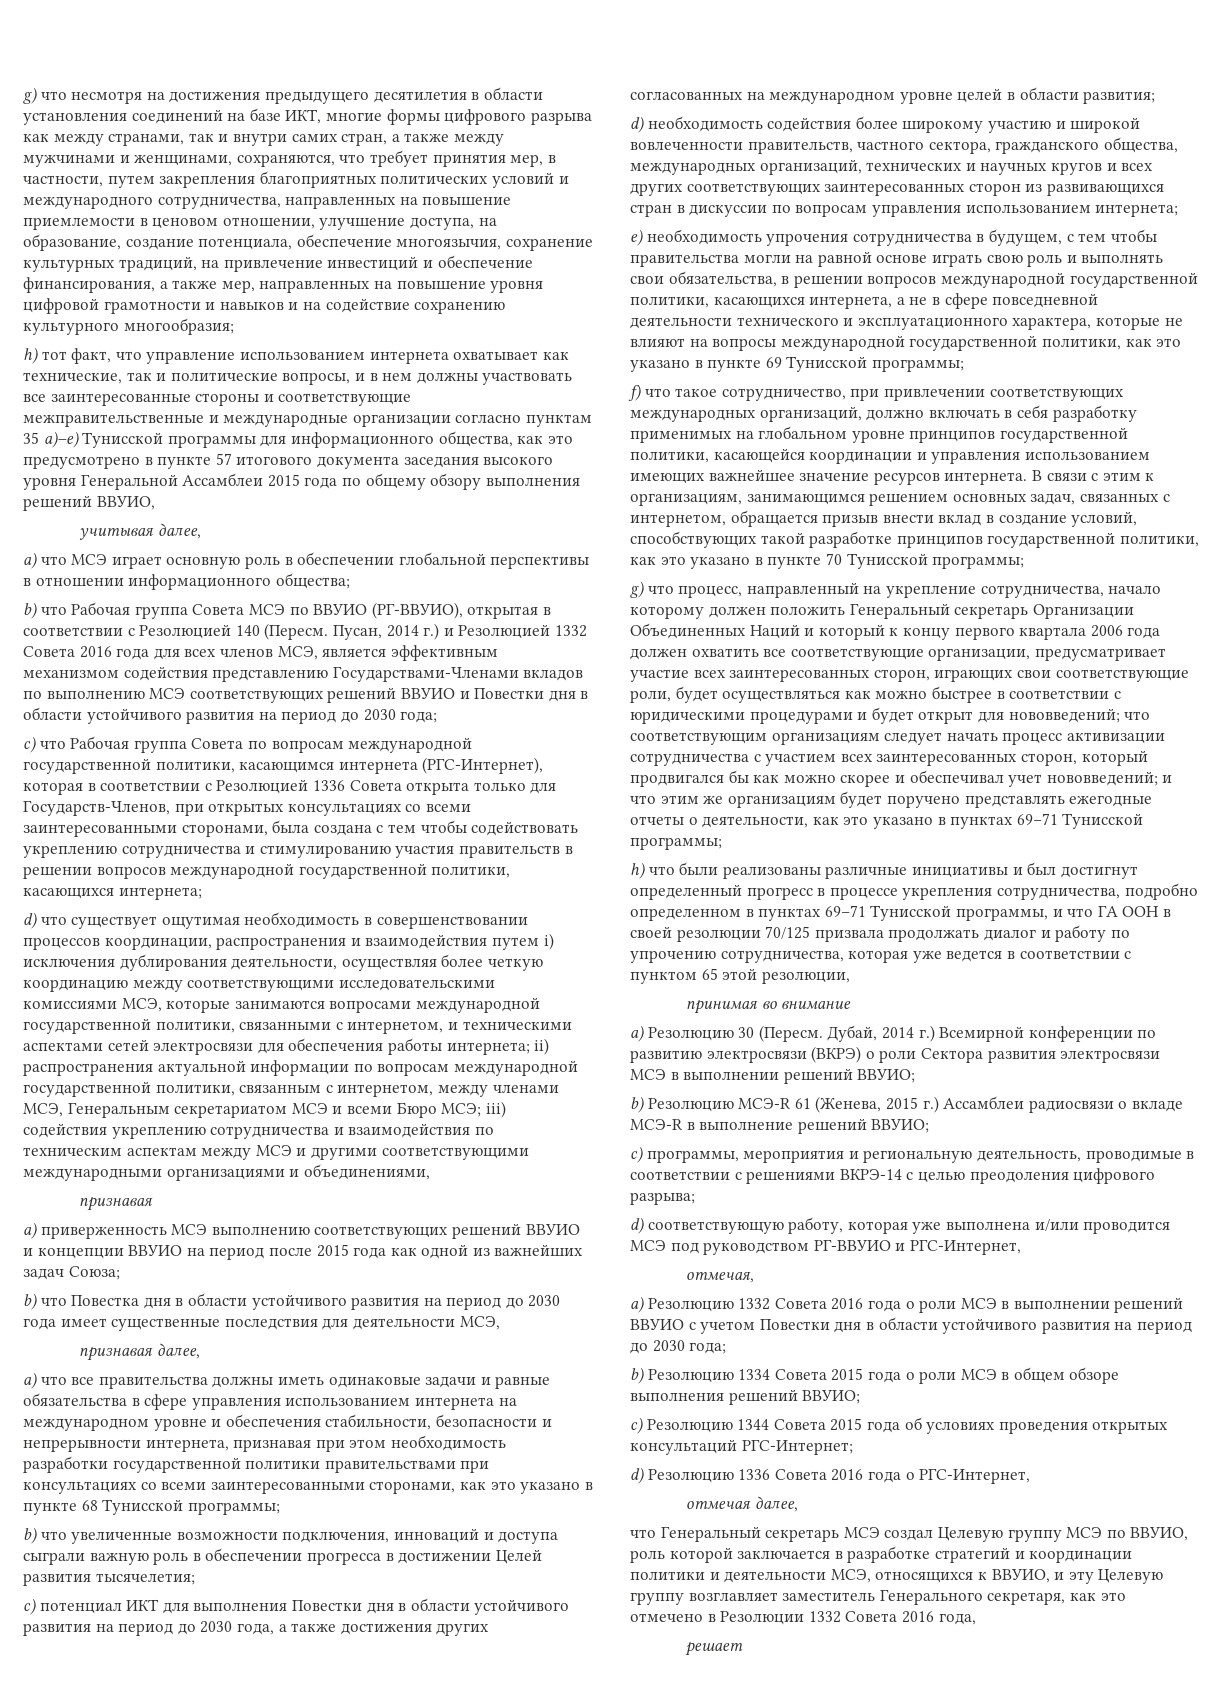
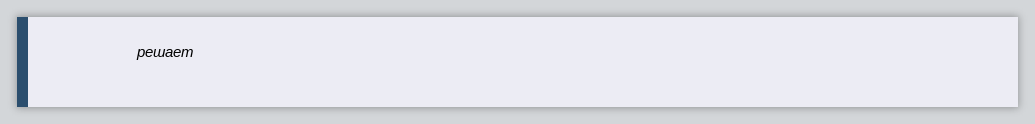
- g) что несмотря на достижения предыдущего десятилетия в области установления соединений на базе ИКТ, многие формы цифрового разрыва как между странами, так и внутри самих стран, а также между мужчинами и женщинами, сохраняются, что требует принятия мер, в частности, путем закрепления благоприятных политических условий и международного сотрудничества, направленных на повышение приемлемости в ценовом отношении, улучшение доступа, на образование, создание потенциала, обеспечение многоязычия, сохранение культурных традиций, на привлечение инвестиций и обеспечение финансирования, а также мер, направленных на повышение уровня цифровой грамотности и навыков и на содействие сохранению культурного многообразия;
- h) тот факт, что управление использованием интернета охватывает как технические, так и политические вопросы, и в нем должны участвовать все заинтересованные стороны и соответствующие межправительственные и международные организации согласно пунктам 35 a)–e) Тунисской программы для информационного общества, как это предусмотрено в пункте 57 итогового документа заседания высокого уровня Генеральной Ассамблеи 2015 года по общему обзору выполнения решений ВВУИО,
- учитывая далее,
- a) что МСЭ играет основную роль в обеспечении глобальной перспективы в отношении информационного общества;
- b) что Рабочая группа Совета МСЭ по ВВУИО (РГ-ВВУИО), открытая в соответствии с Резолюцией 140 (Пересм. Пусан, 2014 г.) и Резолюцией 1332 Совета 2016 года для всех членов МСЭ, является эффективным механизмом содействия представлению Государствами-Членами вкладов по выполнению МСЭ соответствующих решений ВВУИО и Повестки дня в области устойчивого развития на период до 2030 года;
- c) что Рабочая группа Совета по вопросам международной государственной политики, касающимся интернета (РГС-Интернет), которая в соответствии с Резолюцией 1336 Совета открыта только для Государств-Членов, при открытых консультациях со всеми заинтересованными сторонами, была создана с тем чтобы содействовать укреплению сотрудничества и стимулированию участия правительств в решении вопросов международной государственной политики, касающихся интернета;
- d) что существует ощутимая необходимость в совершенствовании процессов координации, распространения и взаимодействия путем i) исключения дублирования деятельности, осуществляя более четкую координацию между соответствующими исследовательскими комиссиями МСЭ, которые занимаются вопросами международной государственной политики, связанными с интернетом, и техническими аспектами сетей электросвязи для обеспечения работы интернета; ii) распространения актуальной информации по вопросам международной государственной политики, связанным с интернетом, между членами МСЭ, Генеральным секретариатом МСЭ и всеми Бюро МСЭ; iii) содействия укреплению сотрудничества и взаимодействия по техническим аспектам между МСЭ и другими соответствующими международными организациями и объединениями,
- признавая
- a) приверженность МСЭ выполнению соответствующих решений ВВУИО и концепции ВВУИО на период после 2015 года как одной из важнейших задач Союза;
- b) что Повестка дня в области устойчивого развития на период до 2030 года имеет существенные последствия для деятельности МСЭ,
- признавая далее,
- a) что все правительства должны иметь одинаковые задачи и равные обязательства в сфере управления использованием интернета на международном уровне и обеспечения стабильности, безопасности и непрерывности интернета, признавая при этом необходимость разработки государственной политики правительствами при консультациях со всеми заинтересованными сторонами, как это указано в пункте 68 Тунисской программы;
- b) что увеличенные возможности подключения, инноваций и доступа сыграли важную роль в обеспечении прогресса в достижении Целей развития тысячелетия;
- c) потенциал ИКТ для выполнения Повестки дня в области устойчивого развития на период до 2030 года, а также достижения других согласованных на международном уровне целей в области развития;
- d) необходимость содействия более широкому участию и широкой вовлеченности правительств, частного сектора, гражданского общества, международных организаций, технических и научных кругов и всех других соответствующих заинтересованных сторон из развивающихся стран в дискуссии по вопросам управления использованием интернета;
- e) необходимость упрочения сотрудничества в будущем, с тем чтобы правительства могли на равной основе играть свою роль и выполнять свои обязательства, в решении вопросов международной государственной политики, касающихся интернета, а не в сфере повседневной деятельности технического и эксплуатационного характера, которые не влияют на вопросы международной государственной политики, как это указано в пункте 69 Тунисской программы;
- f) что такое сотрудничество, при привлечении соответствующих международных организаций, должно включать в себя разработку применимых на глобальном уровне принципов государственной политики, касающейся координации и управления использованием имеющих важнейшее значение ресурсов интернета. В связи с этим к организациям, занимающимся решением основных задач, связанных с интернетом, обращается призыв внести вклад в создание условий, способствующих такой разработке принципов государственной политики, как это указано в пункте 70 Тунисской программы;
- g) что процесс, направленный на укрепление сотрудничества, начало которому должен положить Генеральный секретарь Организации Объединенных Наций и который к концу первого квартала 2006 года должен охватить все соответствующие организации, предусматривает участие всех заинтересованных сторон, играющих свои соответствующие роли, будет осуществляться как можно быстрее в соответствии с юридическими процедурами и будет открыт для нововведений; что соответствующим организациям следует начать процесс активизации сотрудничества с участием всех заинтересованных сторон, который продвигался бы как можно скорее и обеспечивал учет нововведений; и что этим же организациям будет поручено представлять ежегодные отчеты о деятельности, как это указано в пунктах 69−71 Тунисской программы;
- h) что были реализованы различные инициативы и был достигнут определенный прогресс в процессе укрепления сотрудничества, подробно определенном в пунктах 69–71 Тунисской программы, и что ГА ООН в своей резолюции 70/125 призвала продолжать диалог и работу по упрочению сотрудничества, которая уже ведется в соответствии с пунктом 65 этой резолюции,
- принимая во внимание
- а) Резолюцию 30 (Пересм. Дубай, 2014 г.) Всемирной конференции по развитию электросвязи (ВКРЭ) о роли Сектора развития электросвязи МСЭ в выполнении решений ВВУИО;
- b) Резолюцию МСЭ-R 61 (Женева, 2015 г.) Ассамблеи радиосвязи о вкладе МСЭ-R в выполнение решений ВВУИО;
- c) программы, мероприятия и региональную деятельность, проводимые в соответствии с решениями ВКРЭ-14 с целью преодоления цифрового разрыва;
- d) соответствующую работу, которая уже выполнена и/или проводится МСЭ под руководством РГ-ВВУИО и РГС-Интернет,
- отмечая,
- a) Резолюцию 1332 Совета 2016 года о роли МСЭ в выполнении решений ВВУИО с учетом Повестки дня в области устойчивого развития на период до 2030 года;
- b) Резолюцию 1334 Совета 2015 года о роли МСЭ в общем обзоре выполнения решений ВВУИО;
- с) Резолюцию 1344 Совета 2015 года об условиях проведения открытых консультаций РГС-Интернет;
- d) Резолюцию 1336 Совета 2016 года о РГС-Интернет,
- отмечая далее,
- что Генеральный секретарь МСЭ создал Целевую группу МСЭ по ВВУИО, роль которой заключается в разработке стратегий и координации политики и деятельности МСЭ, относящихся к ВВУИО, и эту Целевую группу возглавляет заместитель Генерального секретаря, как это отмечено в Резолюции 1332 Совета 2016 года,

